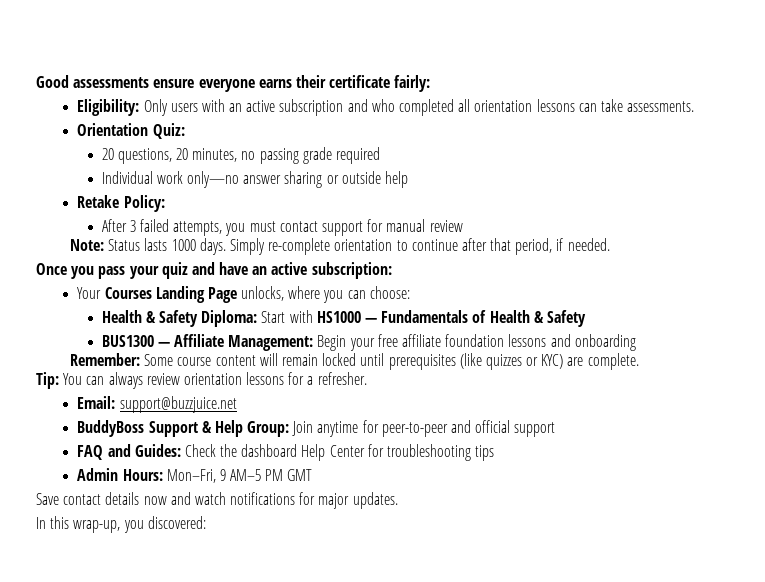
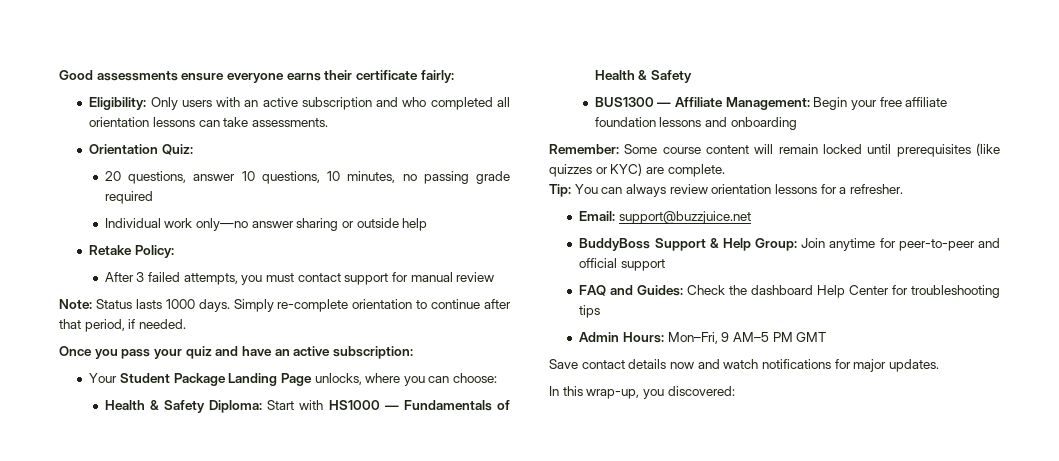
- 20 questions, 20 minutes, no passing grade required
+ 20 questions, answer 10 questions, 10 minutes, no passing grade required
- Your Courses Landing Page unlocks, where you can choose:
+ Your Student Package Landing Page unlocks, where you can choose:

